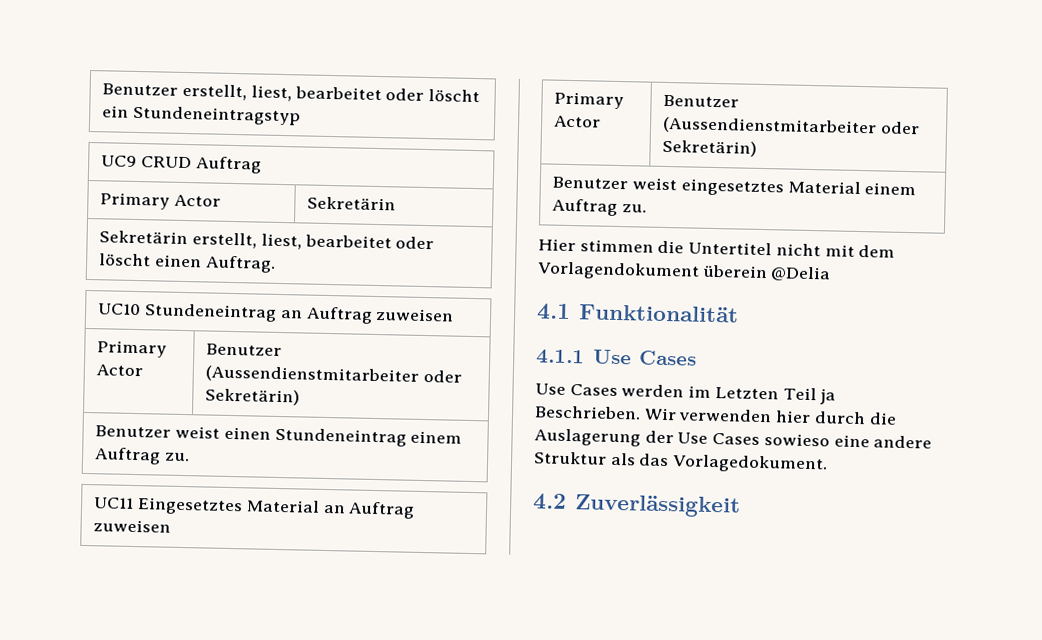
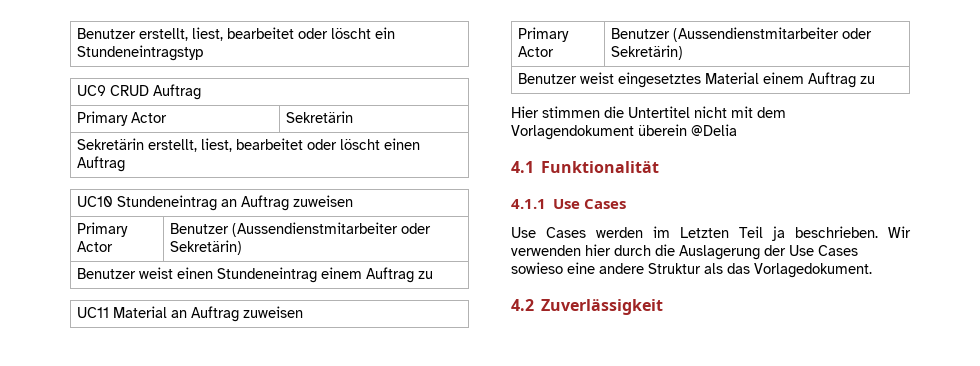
- Sekretärin erstellt, liest, bearbeitet oder löscht einen Auftrag.
+ Sekretärin erstellt, liest, bearbeitet oder löscht einen Auftrag
- Benutzer weist einen Stundeneintrag einem Auftrag zu.
+ Benutzer weist einen Stundeneintrag einem Auftrag zu
- UC11 Eingesetztes Material an Auftrag zuweisen
+ UC11 Material an Auftrag zuweisen
- Benutzer weist eingesetztes Material einem Auftrag zu.
+ Benutzer weist eingesetztes Material einem Auftrag zu
- Use Cases werden im Letzten Teil ja Beschrieben.
+ Use Cases werden im Letzten Teil ja beschrieben.

